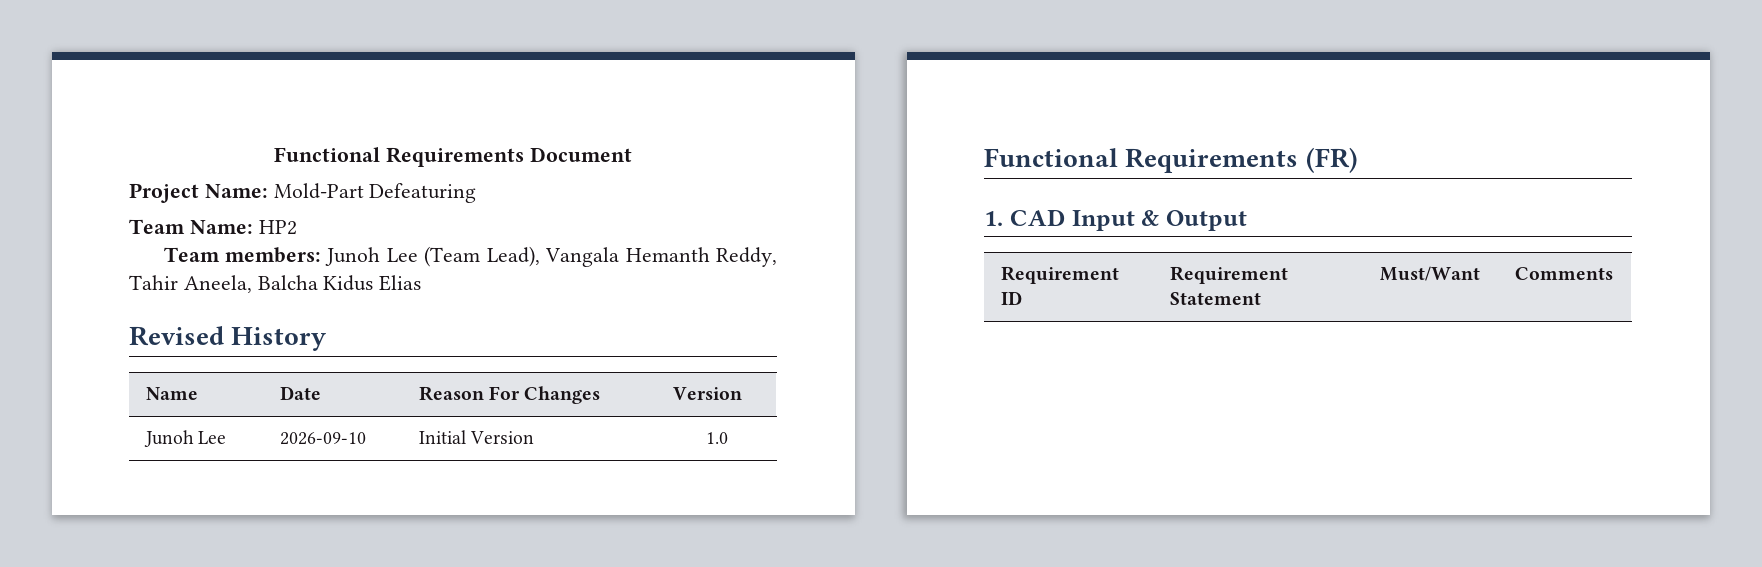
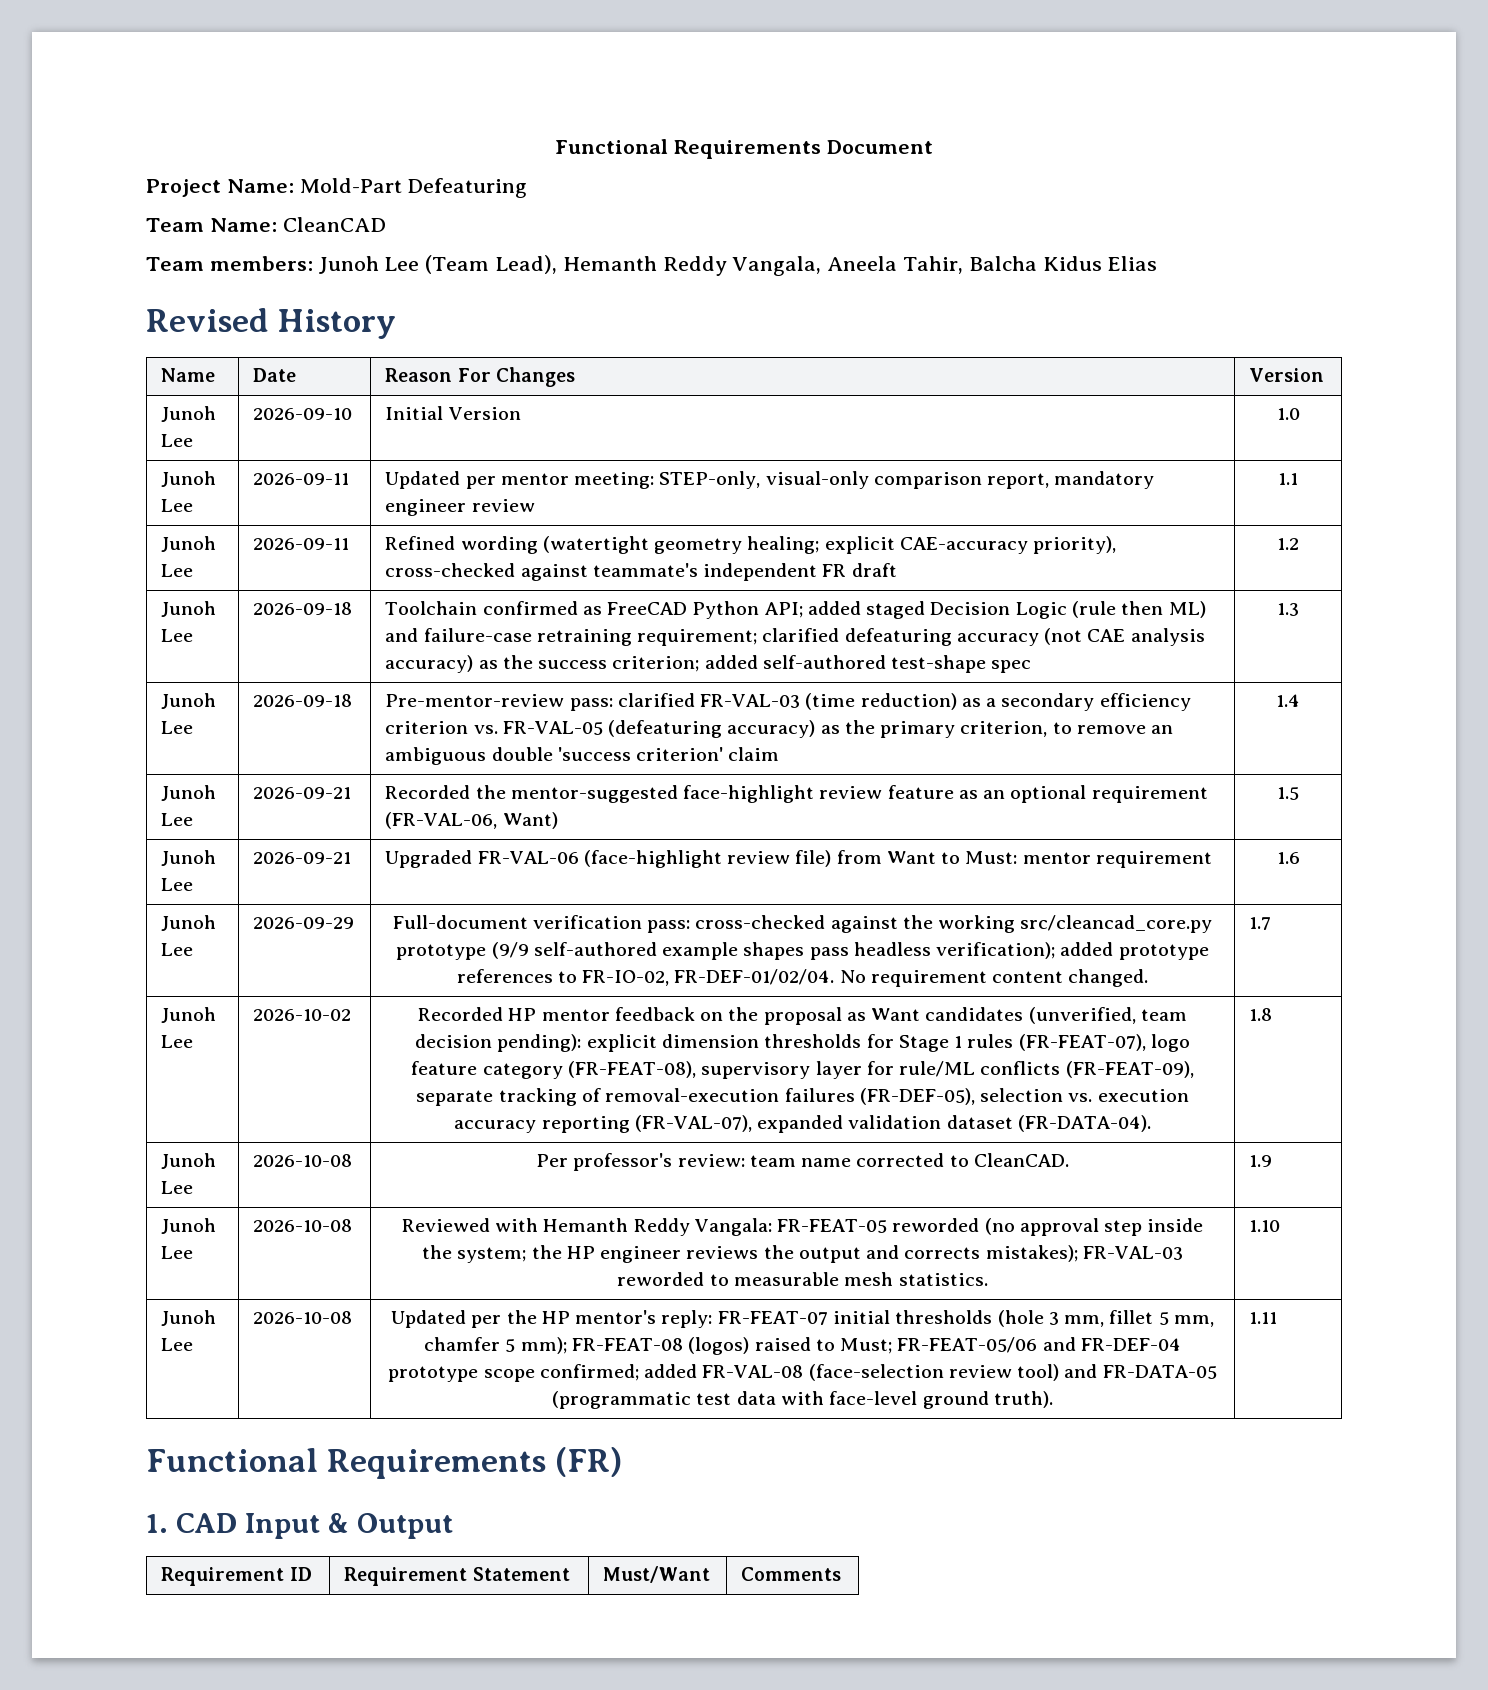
- Team Name: HP2
+ Team Name: CleanCAD
- Team members: Junoh Lee (Team Lead), Vangala Hemanth Reddy, Tahir Aneela, Balcha Kidus Elias
+ Team members: Junoh Lee (Team Lead), Hemanth Reddy Vangala, Aneela Tahir, Balcha Kidus Elias
+ Junoh Lee | 2026-09-11 | Updated per mentor meeting: STEP-only, visual-only comparison report, mandatory engineer review | 1.1
+ Junoh Lee | 2026-09-11 | Refined wording (watertight geometry healing; explicit CAE-accuracy priority), cross-checked against teammate's independent FR draft | 1.2
+ Junoh Lee | 2026-09-18 | Toolchain confirmed as FreeCAD Python API; added staged Decision Logic (rule then ML) and failure-case retraining requirement; clarified defeaturing accuracy (not CAE analysis accuracy) as the success criterion; added self-authored test-shape spec | 1.3
+ Junoh Lee | 2026-09-18 | Pre-mentor-review pass: clarified FR-VAL-03 (time reduction) as a secondary efficiency criterion vs. FR-VAL-05 (defeaturing accuracy) as the primary criterion, to remove an ambiguous double 'success criterion' claim | 1.4
+ Junoh Lee | 2026-09-21 | Recorded the mentor-suggested face-highlight review feature as an optional requirement (FR-VAL-06, Want) | 1.5
+ Junoh Lee | 2026-09-21 | Upgraded FR-VAL-06 (face-highlight review file) from Want to Must: mentor requirement | 1.6
+ Junoh Lee | 2026-09-29 | Full-document verification pass: cross-checked against the working src/cleancad_core.py prototype (9/9 self-authored example shapes pass headless verification); added prototype references to FR-IO-02, FR-DEF-01/02/04. No requirement content changed. | 1.7
+ Junoh Lee | 2026-10-02 | Recorded HP mentor feedback on the proposal as Want candidates (unverified, team decision pending): explicit dimension thresholds for Stage 1 rules (FR-FEAT-07), logo feature category (FR-FEAT-08), supervisory layer for rule/ML conflicts (FR-FEAT-09), separate tracking of removal-execution failures (FR-DEF-05), selection vs. execution accuracy reporting (FR-VAL-07), expanded validation dataset (FR-DATA-04). | 1.8
+ Junoh Lee | 2026-10-08 | Per professor's review: team name corrected to CleanCAD. | 1.9
+ Junoh Lee | 2026-10-08 | Reviewed with Hemanth Reddy Vangala: FR-FEAT-05 reworded (no approval step inside the system; the HP engineer reviews the output and corrects mistakes); FR-VAL-03 reworded to measurable mesh statistics. | 1.10
+ Junoh Lee | 2026-10-08 | Updated per the HP mentor's reply: FR-FEAT-07 initial thresholds (hole 3 mm, fillet 5 mm, chamfer 5 mm); FR-FEAT-08 (logos) raised to Must; FR-FEAT-05/06 and FR-DEF-04 prototype scope confirmed; added FR-VAL-08 (face-selection review tool) and FR-DATA-05 (programmatic test data with face-level ground truth). | 1.11

